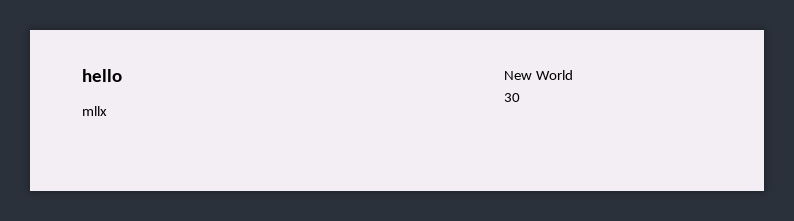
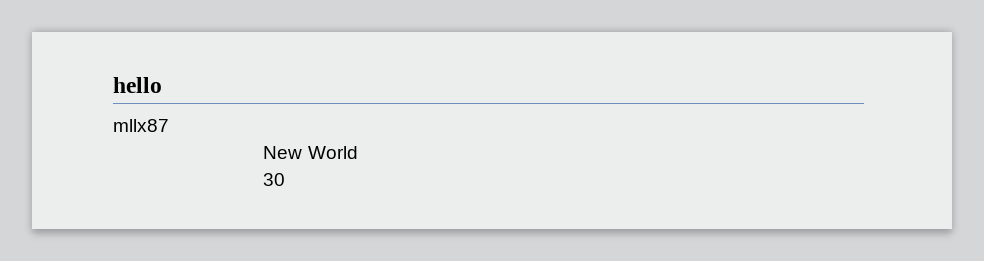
- mllx
+ mllx87

